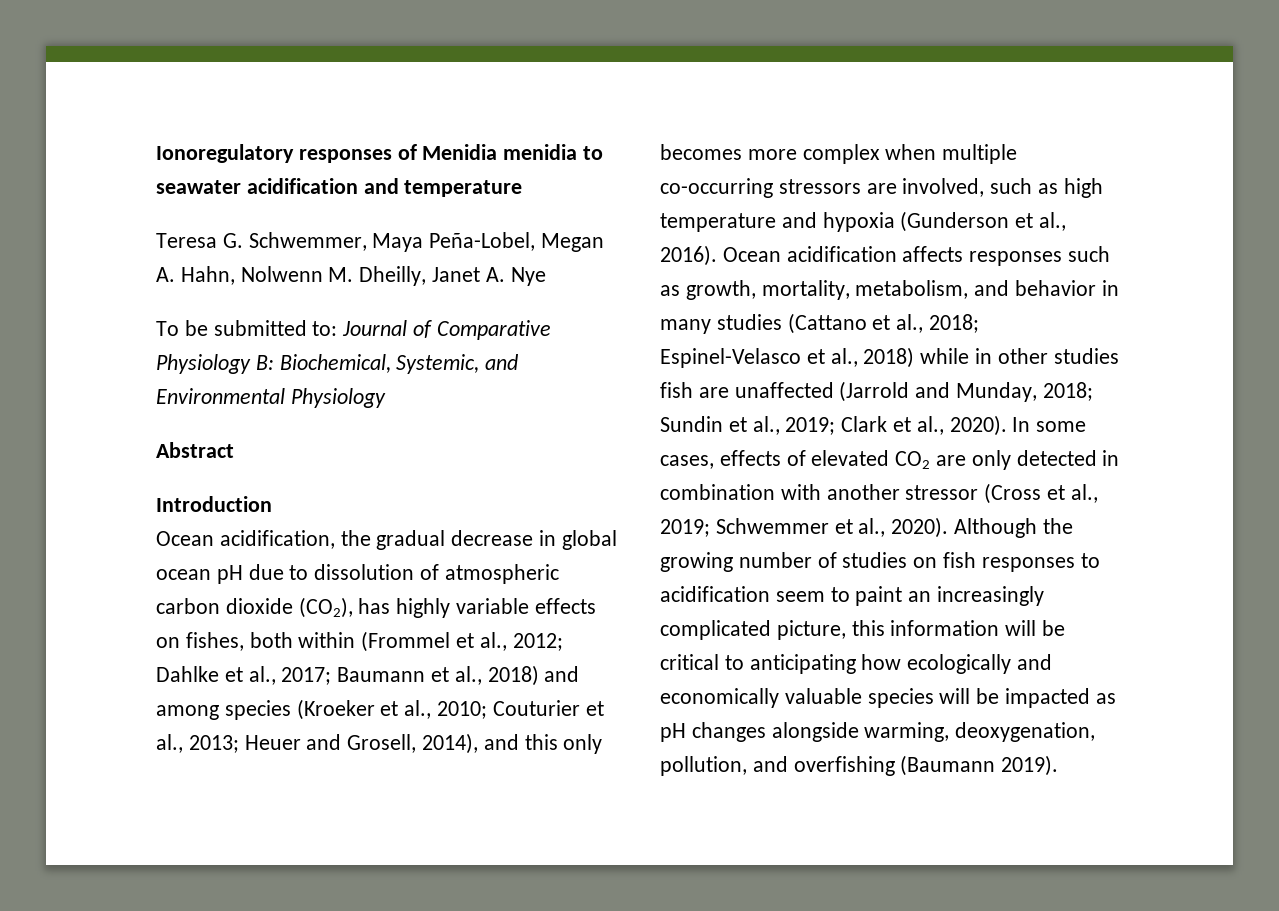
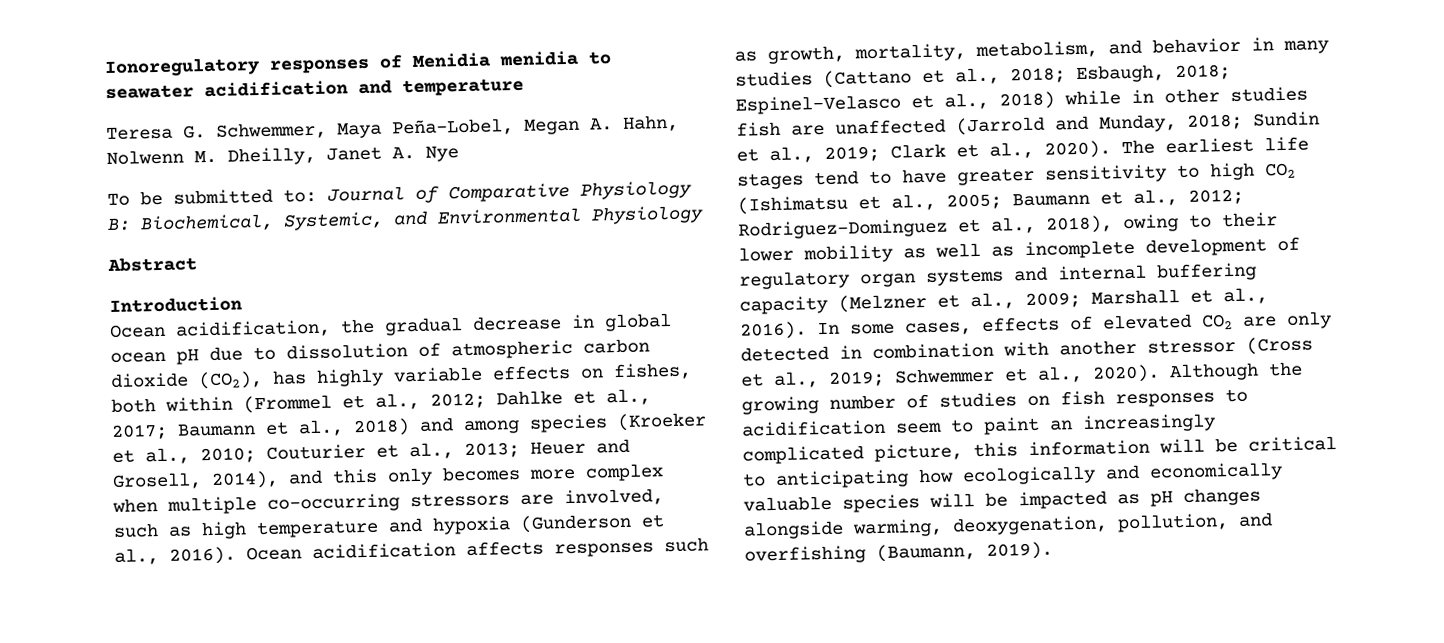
- Ocean acidification affects responses such as growth, mortality, metabolism, and behavior in many studies (Cattano et al., 2018; Espinel-Velasco et al., 2018) while in other studies fish are unaffected (Jarrold and Munday, 2018; Sundin et al., 2019; Clark et al., 2020).
+ Ocean acidification affects responses such as growth, mortality, metabolism, and behavior in many studies (Cattano et al., 2018; Esbaugh, 2018; Espinel-Velasco et al., 2018) while in other studies fish are unaffected (Jarrold and Munday, 2018; Sundin et al., 2019; Clark et al., 2020).
+ The earliest life stages tend to have greater sensitivity to high CO2 (Ishimatsu et al., 2005; Baumann et al., 2012; Rodriguez-Dominguez et al., 2018), owing to their lower mobility as well as incomplete development of regulatory organ systems and internal buffering capacity (Melzner et al., 2009; Marshall et al., 2016).
- Although the growing number of studies on fish responses to acidification seem to paint an increasingly complicated picture, this information will be critical to anticipating how ecologically and economically valuable species will be impacted as pH changes alongside warming, deoxygenation, pollution, and overfishing (Baumann 2019).
+ Although the growing number of studies on fish responses to acidification seem to paint an increasingly complicated picture, this information will be critical to anticipating how ecologically and economically valuable species will be impacted as pH changes alongside warming, deoxygenation, pollution, and overfishing (Baumann, 2019).

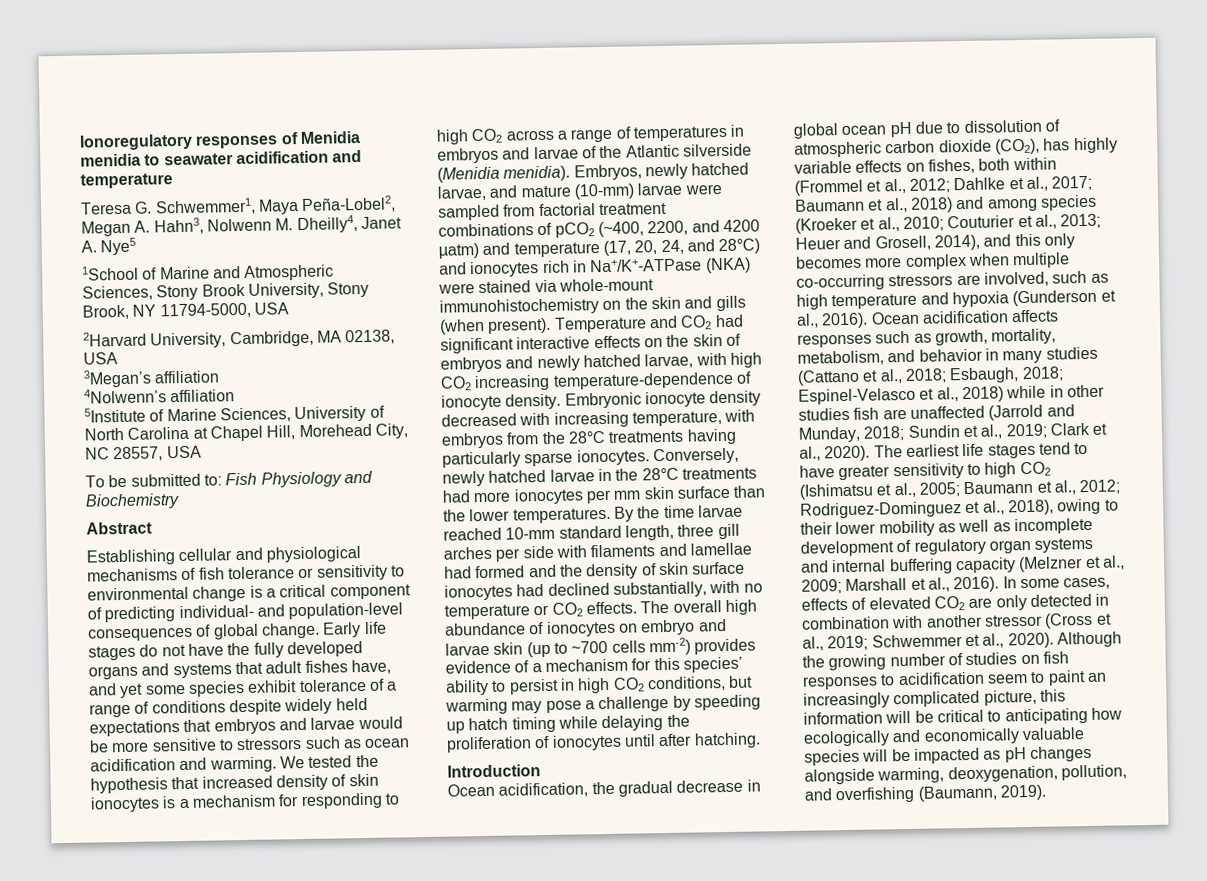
- Teresa G. Schwemmer, Maya Peña-Lobel, Megan A. Hahn, Nolwenn M. Dheilly, Janet A. Nye
- To be submitted to: Journal of Comparative Physiology B: Biochemical, Systemic, and Environmental Physiology
+ Teresa G. Schwemmer1, Maya Peña-Lobel2, Megan A. Hahn3, Nolwenn M. Dheilly4, Janet A. Nye5
+ 1School of Marine and Atmospheric Sciences, Stony Brook University, Stony Brook, NY 11794-5000, USA
+ 2Harvard University, Cambridge, MA 02138, USA
+ 3Megan’s affiliation
+ 4Nolwenn’s affiliation
+ 5Institute of Marine Sciences, University of North Carolina at Chapel Hill, Morehead City, NC 28557, USA
+ To be submitted to: Fish Physiology and Biochemistry
  Abstract
+ Establishing cellular and physiological mechanisms of fish tolerance or sensitivity to environmental change is a critical component of predicting individual- and population-level consequences of global change. Early life stages do not have the fully developed organs and systems that adult fishes have, and yet some species exhibit tolerance of a range of conditions despite widely held expectations that embryos and larvae would be more sensitive to stressors such as ocean acidification and warming. We tested the hypothesis that increased density of skin ionocytes is a mechanism for responding to high CO2 across a range of temperatures in embryos and larvae of the Atlantic silverside (Menidia menidia). Embryos, newly hatched larvae, and mature (10-mm) larvae were sampled from factorial treatment combinations of pCO2 (~400, 2200, and 4200 µatm) and temperature (17, 20, 24, and 28°C) and ionocytes rich in Na+/K+-ATPase (NKA) were stained via whole-mount immunohistochemistry on the skin and gills (when present). Temperature and CO2 had significant interactive effects on the skin of embryos and newly hatched larvae, with high CO2 increasing temperature-dependence of ionocyte density. Embryonic ionocyte density decreased with increasing temperature, with embryos from the 28°C treatments having particularly sparse ionocytes. Conversely, newly hatched larvae in the 28°C treatments had more ionocytes per mm skin surface than the lower temperatures. By the time larvae reached 10-mm standard length, three gill arches per side with filaments and lamellae had formed and the density of skin surface ionocytes had declined substantially, with no temperature or CO2 effects. The overall high abundance of ionocytes on embryo and larvae skin (up to ~700 cells mm-2) provides evidence of a mechanism for this species’ ability to persist in high CO2 conditions, but warming may pose a challenge by speeding up hatch timing while delaying the proliferation of ionocytes until after hatching.

